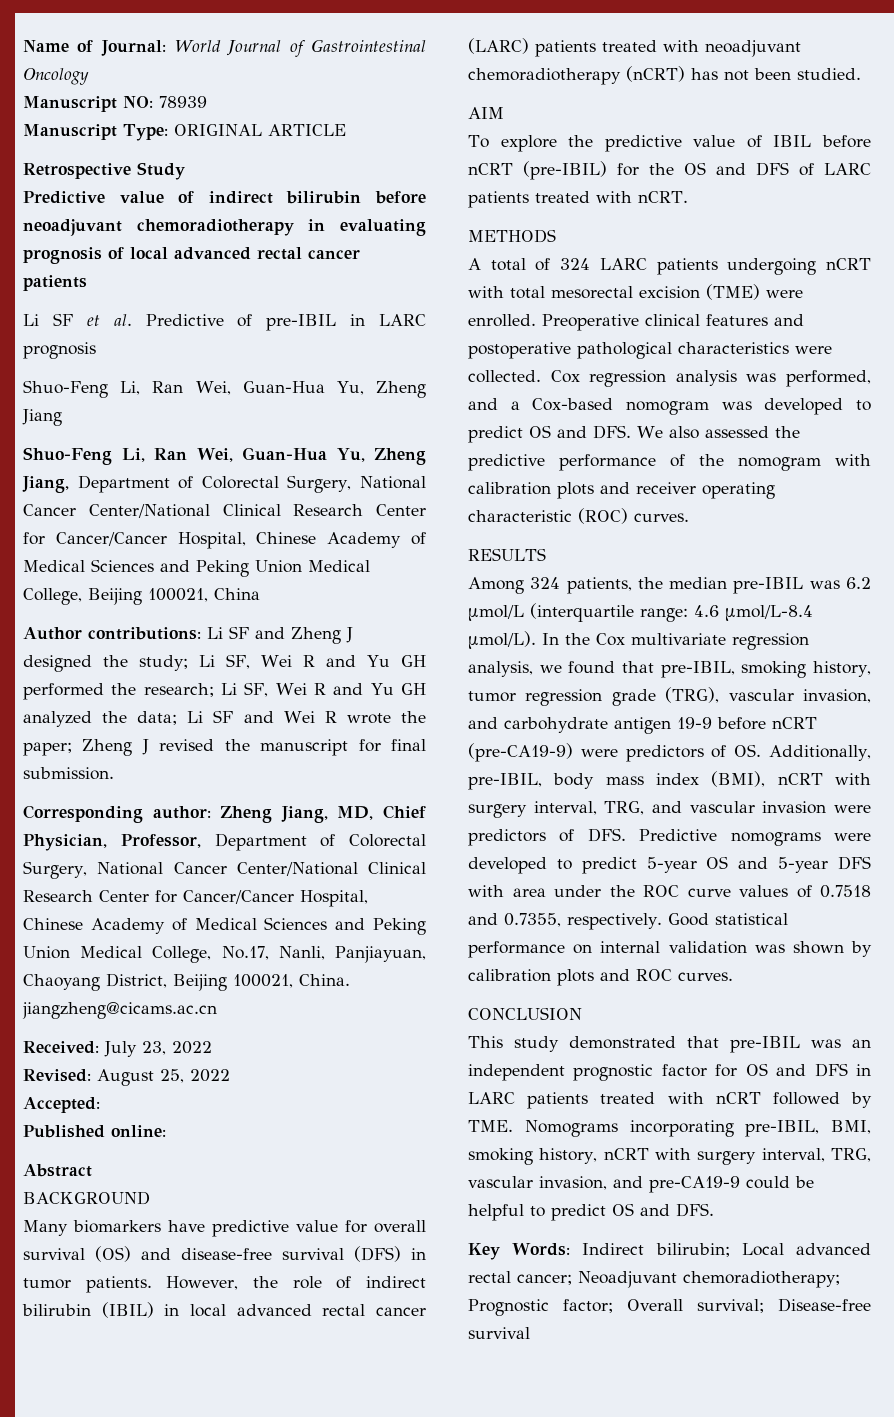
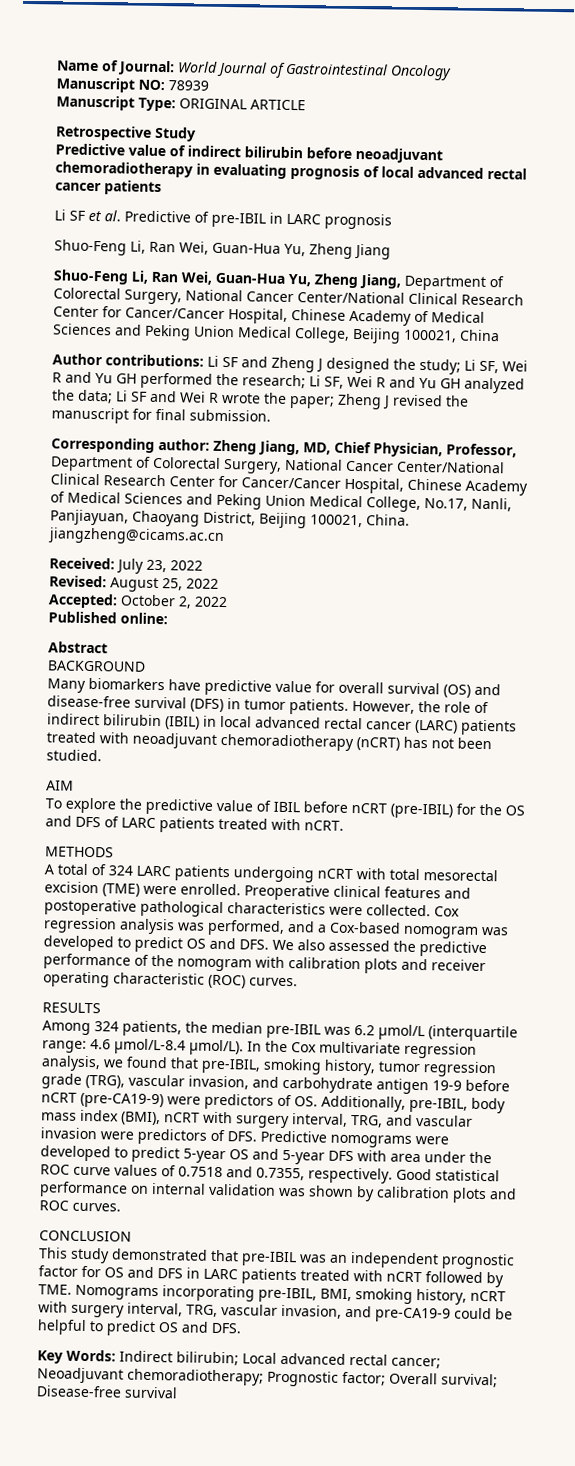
- Accepted:
+ Accepted: October 2, 2022

